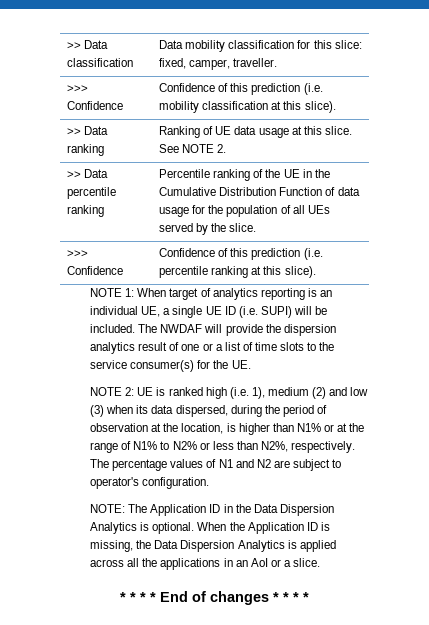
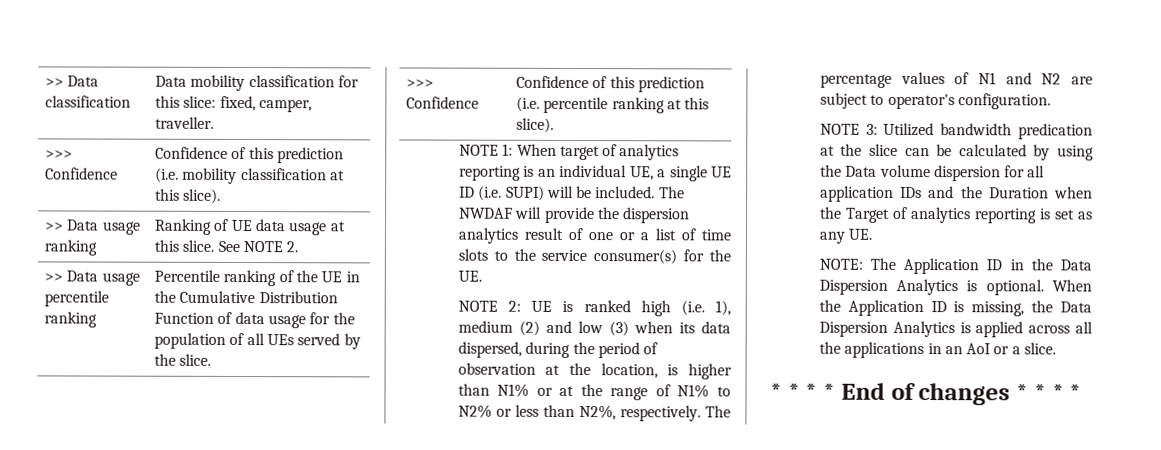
- >> Data ranking | Ranking of UE data usage at this slice. See NOTE 2.
+ >> Data usage ranking | Ranking of UE data usage at this slice. See NOTE 2.
- >> Data percentile ranking | Percentile ranking of the UE in the Cumulative Distribution Function of data usage for the population of all UEs served by the slice.
+ >> Data usage percentile ranking | Percentile ranking of the UE in the Cumulative Distribution Function of data usage for the population of all UEs served by the slice.
+ NOTE 3: Utilized bandwidth predication at the slice can be calculated by using the Data volume dispersion for all application IDs and the Duration when the Target of analytics reporting is set as any UE.

